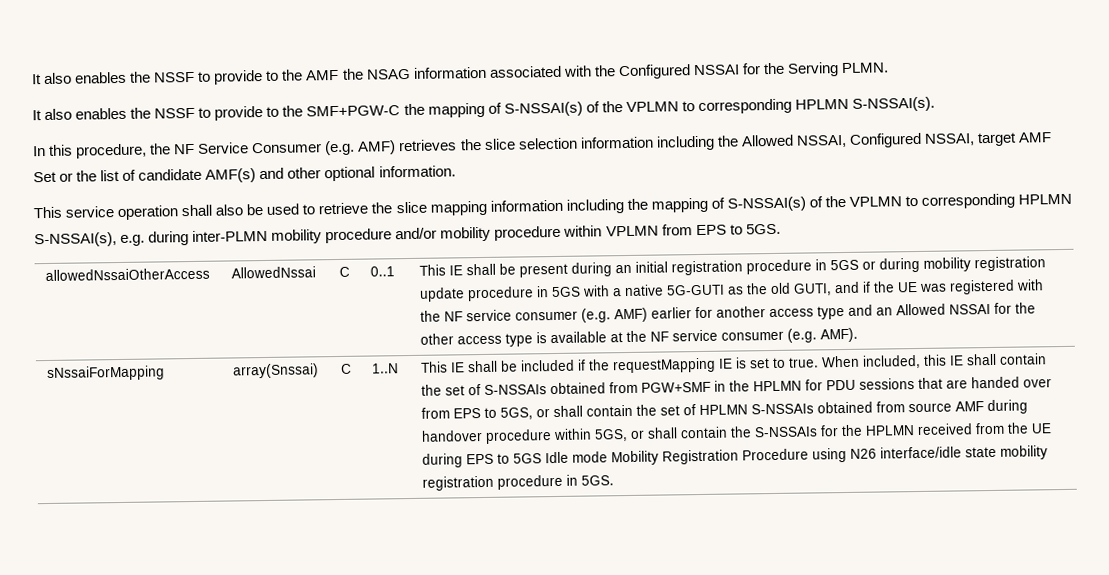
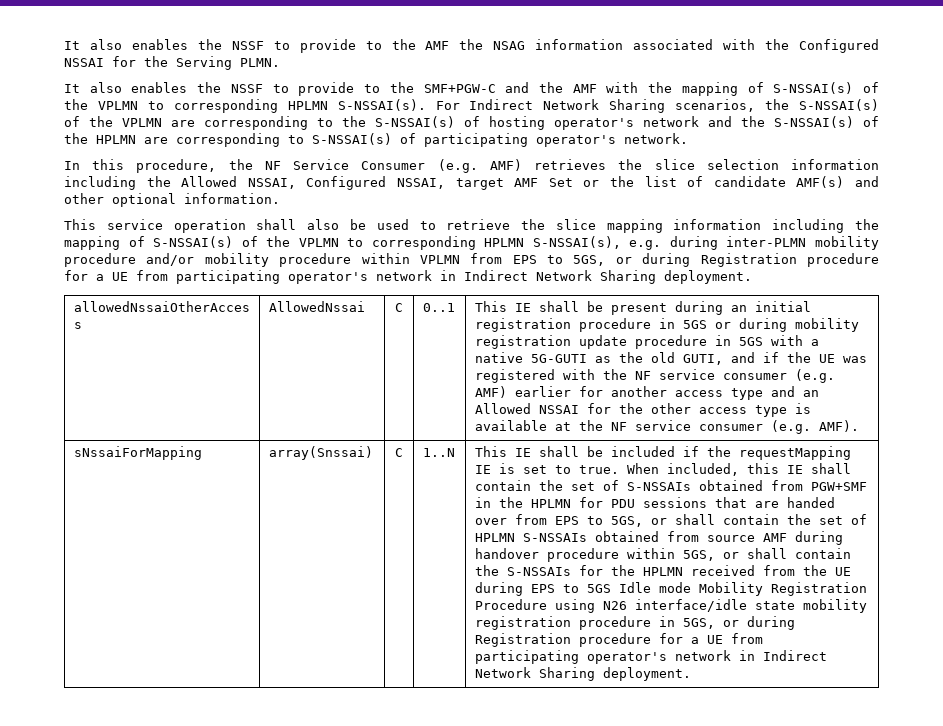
- It also enables the NSSF to provide to the SMF+PGW-C the mapping of S-NSSAI(s) of the VPLMN to corresponding HPLMN S-NSSAI(s).
+ It also enables the NSSF to provide to the SMF+PGW-C and the AMF with the mapping of S-NSSAI(s) of the VPLMN to corresponding HPLMN S-NSSAI(s). For Indirect Network Sharing scenarios, the S-NSSAI(s) of the VPLMN are corresponding to the S-NSSAI(s) of hosting operator's network and the S-NSSAI(s) of the HPLMN are corresponding to S-NSSAI(s) of participating operator's network.
- This service operation shall also be used to retrieve the slice mapping information including the mapping of S-NSSAI(s) of the VPLMN to corresponding HPLMN S-NSSAI(s), e.g. during inter-PLMN mobility procedure and/or mobility procedure within VPLMN from EPS to 5GS.
+ This service operation shall also be used to retrieve the slice mapping information including the mapping of S-NSSAI(s) of the VPLMN to corresponding HPLMN S-NSSAI(s), e.g. during inter-PLMN mobility procedure and/or mobility procedure within VPLMN from EPS to 5GS, or during Registration procedure for a UE from participating operator's network in Indirect Network Sharing deployment.
- When included, this IE shall contain the set of S-NSSAIs obtained from PGW+SMF in the HPLMN for PDU sessions that are handed over from EPS to 5GS, or shall contain the set of HPLMN S-NSSAIs obtained from source AMF during handover procedure within 5GS, or shall contain the S-NSSAIs for the HPLMN received from the UE during EPS to 5GS Idle mode Mobility Registration Procedure using N26 interface/idle state mobility registration procedure in 5GS.
+ When included, this IE shall contain the set of S-NSSAIs obtained from PGW+SMF in the HPLMN for PDU sessions that are handed over from EPS to 5GS, or shall contain the set of HPLMN S-NSSAIs obtained from source AMF during handover procedure within 5GS, or shall contain the S-NSSAIs for the HPLMN received from the UE during EPS to 5GS Idle mode Mobility Registration Procedure using N26 interface/idle state mobility registration procedure in 5GS, or during Registration procedure for a UE from participating operator's network in Indirect Network Sharing deployment.

